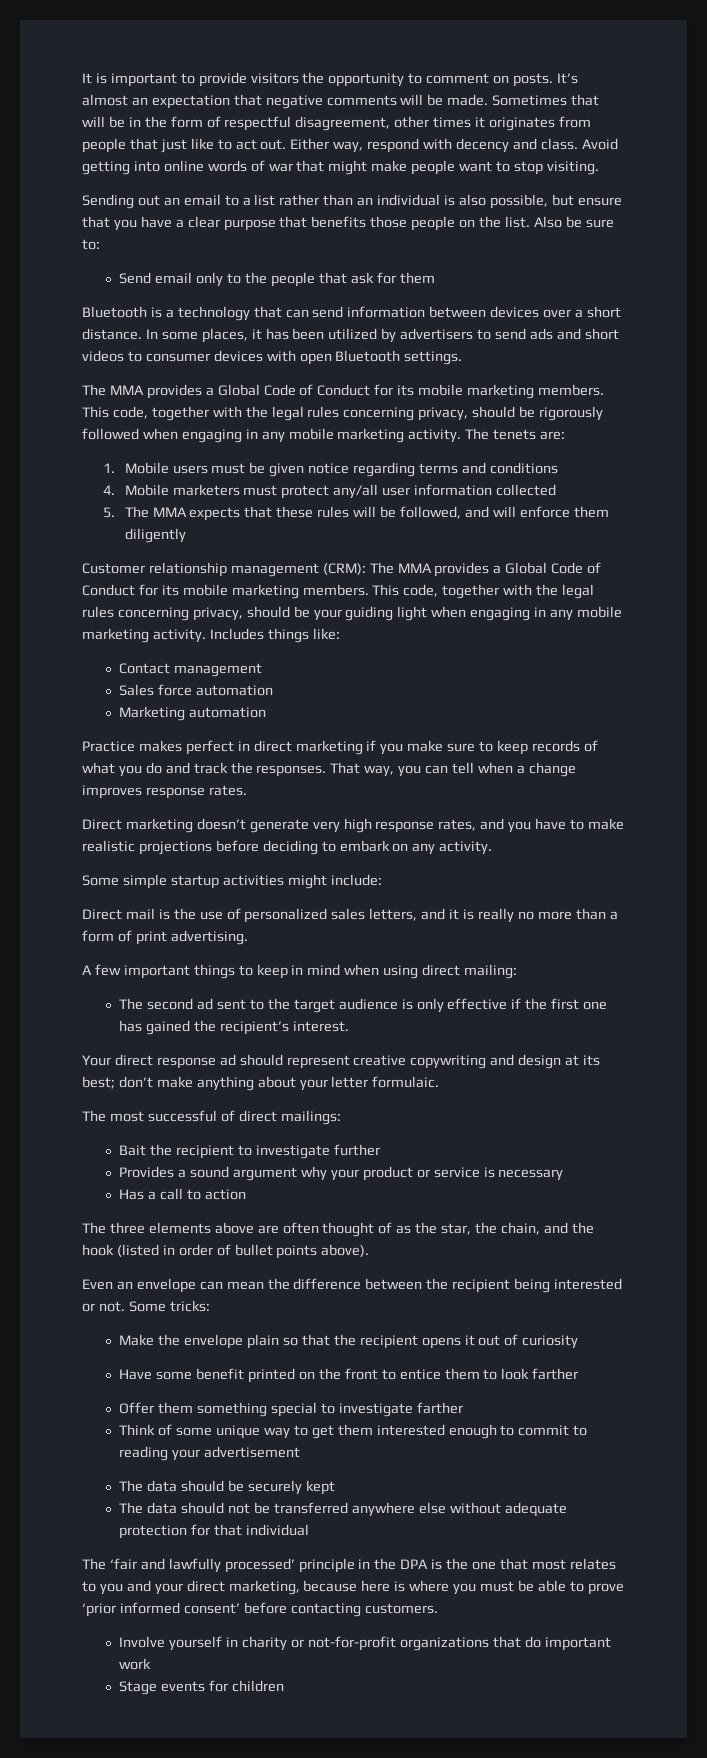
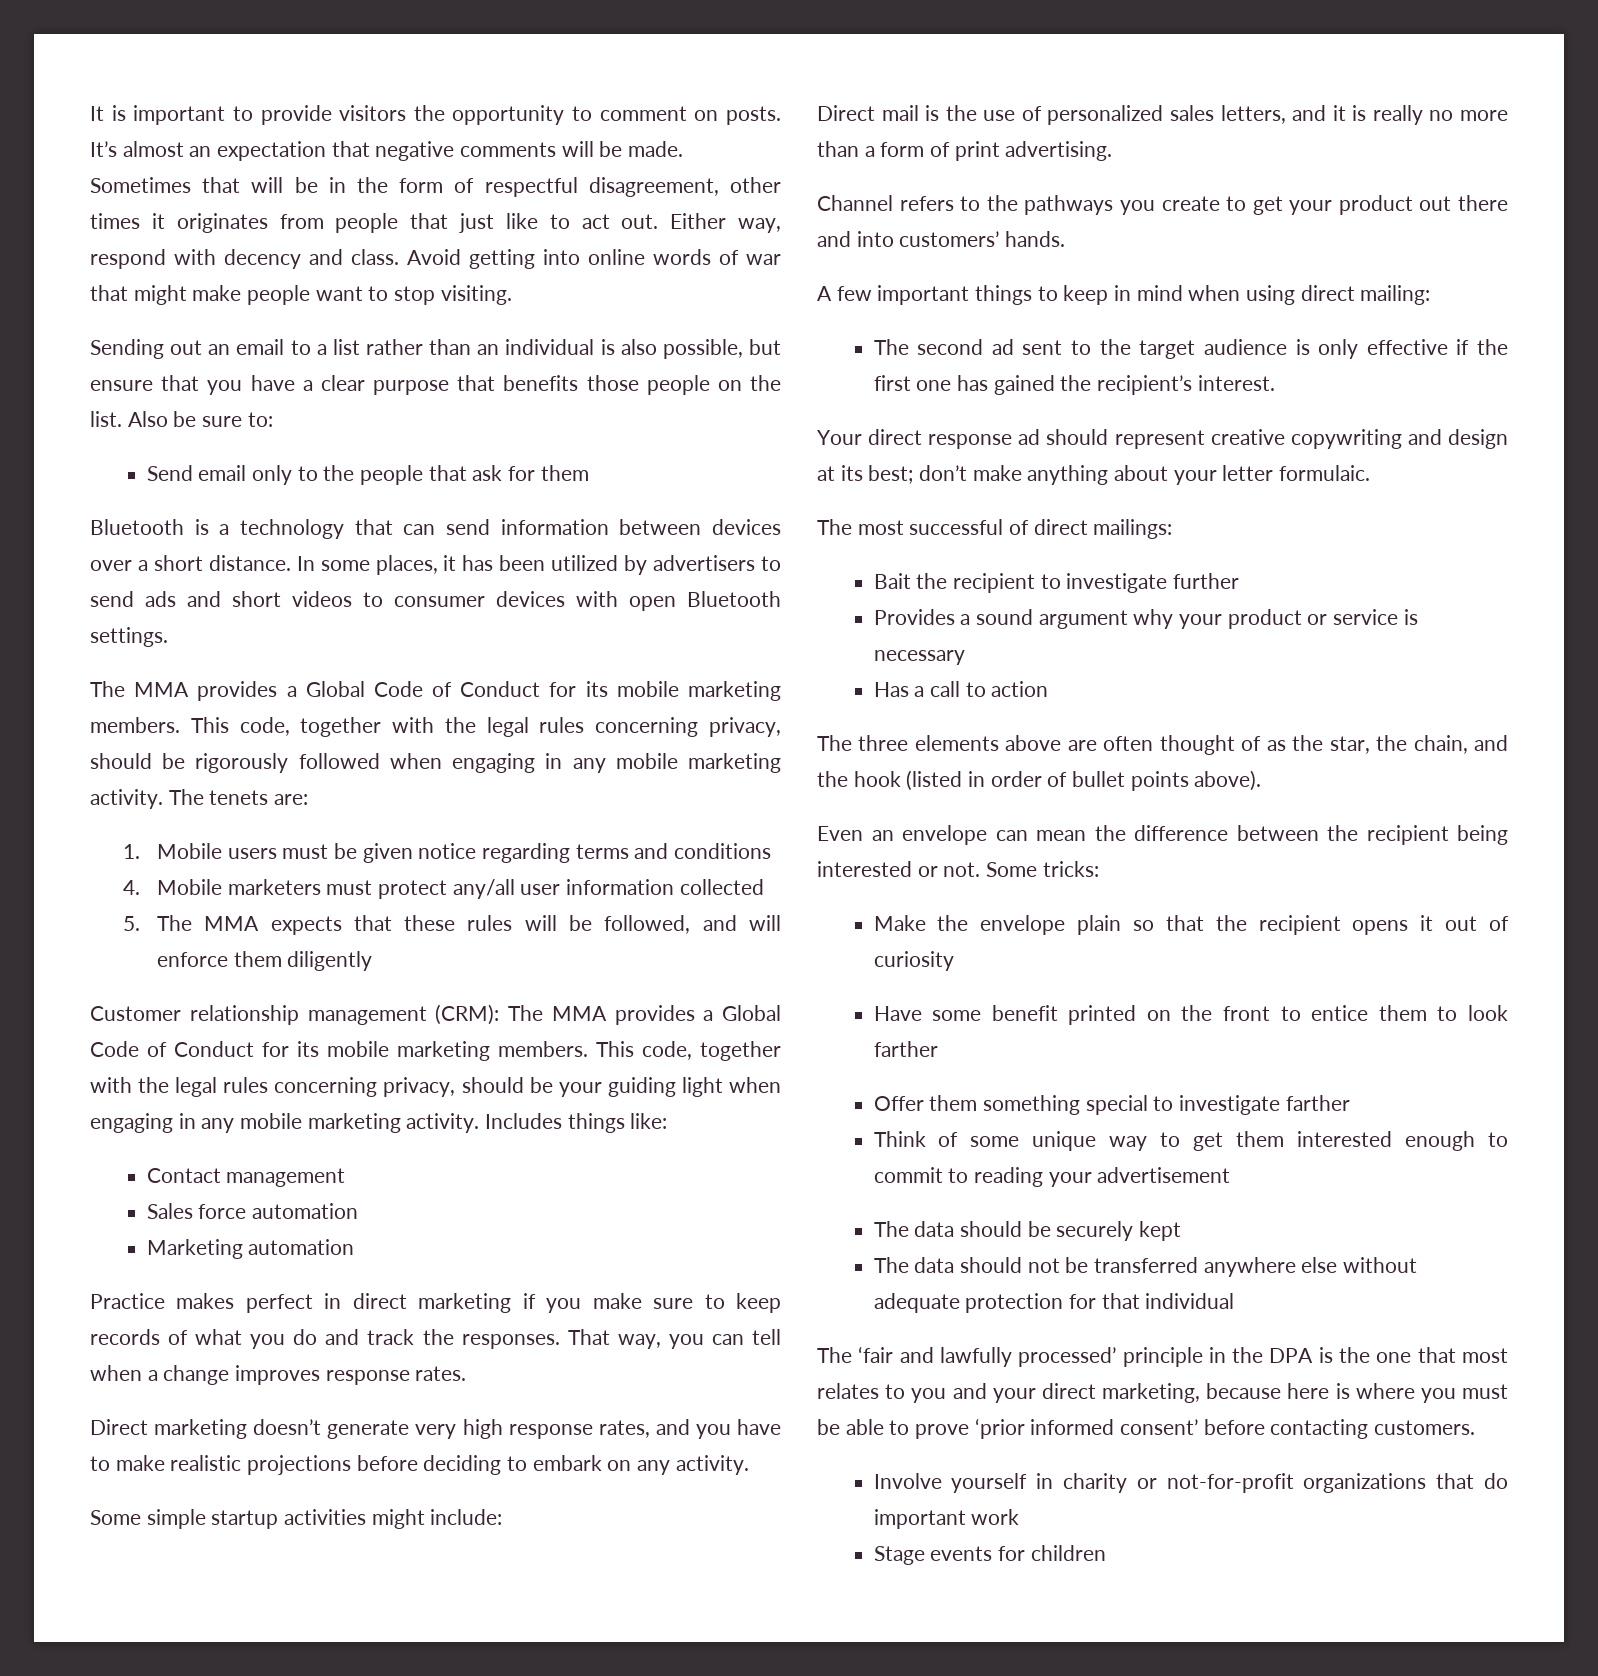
+ Channel refers to the pathways you create to get your product out there and into customers’ hands.

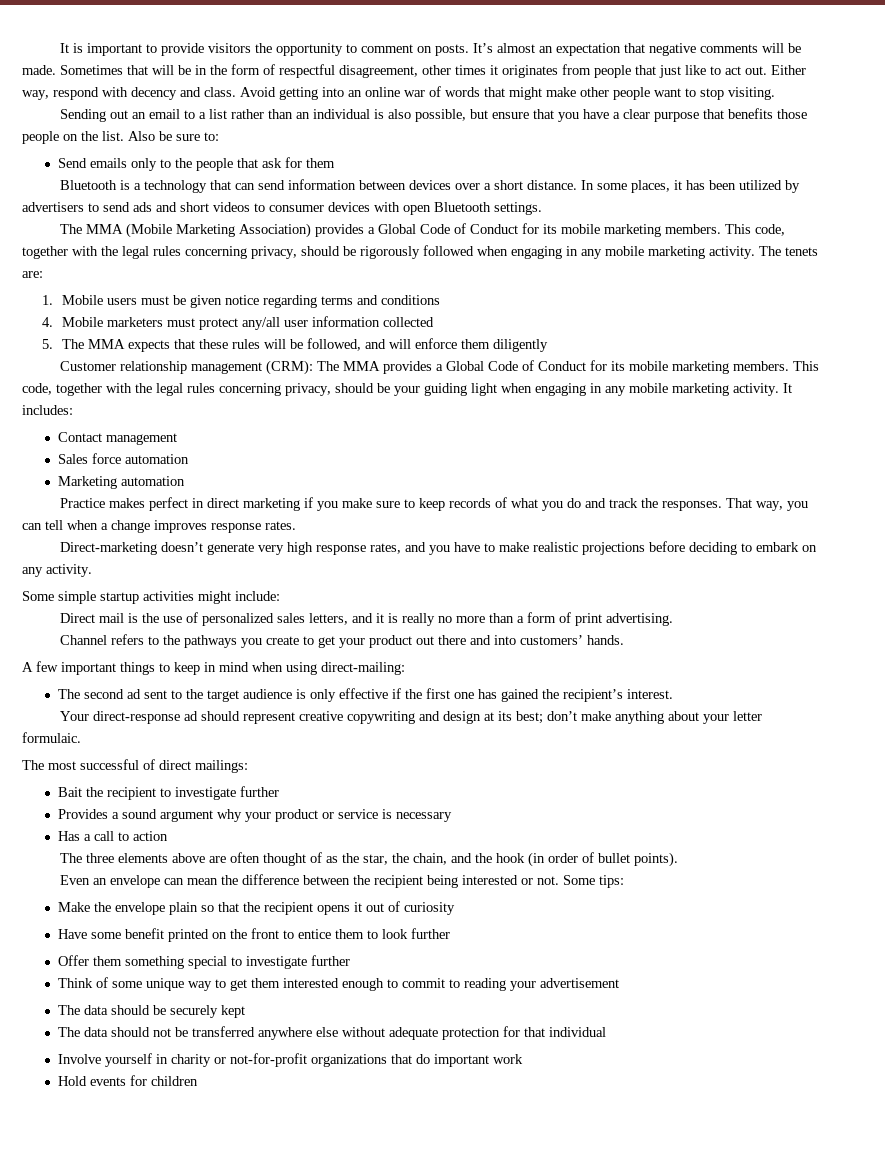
- Avoid getting into online words of war that might make people want to stop visiting.
+ Avoid getting into an online war of words that might make other people want to stop visiting.
- Send email only to the people that ask for them
+ Send emails only to the people that ask for them
  In some places, it has been utilized by advertisers to send ads and short videos to consumer devices with open Bluetooth settings.
- The MMA provides a Global Code of Conduct for its mobile marketing members.
+ The MMA (Mobile Marketing Association) provides a Global Code of Conduct for its mobile marketing members.
- Includes things like:
+ It includes:
- Direct marketing doesn’t generate very high response rates, and you have to make realistic projections before deciding to embark on any activity.
+ Direct-marketing doesn’t generate very high response rates, and you have to make realistic projections before deciding to embark on any activity.
- A few important things to keep in mind when using direct mailing:
+ A few important things to keep in mind when using direct-mailing:
- Your direct response ad should represent creative copywriting and design at its best; don’t make anything about your letter formulaic.
+ Your direct-response ad should represent creative copywriting and design at its best; don’t make anything about your letter formulaic.
- The three elements above are often thought of as the star, the chain, and the hook (listed in order of bullet points above).
+ The three elements above are often thought of as the star, the chain, and the hook (in order of bullet points).
- Some tricks:
+ Some tips:
- Have some benefit printed on the front to entice them to look farther
+ Have some benefit printed on the front to entice them to look further
- Offer them something special to investigate farther
+ Offer them something special to investigate further
- The ‘fair and lawfully processed’ principle in the DPA is the one that most relates to you and your direct marketing, because here is where you must be able to prove ‘prior informed consent’ before contacting customers.
- Stage events for children
+ Hold events for children

